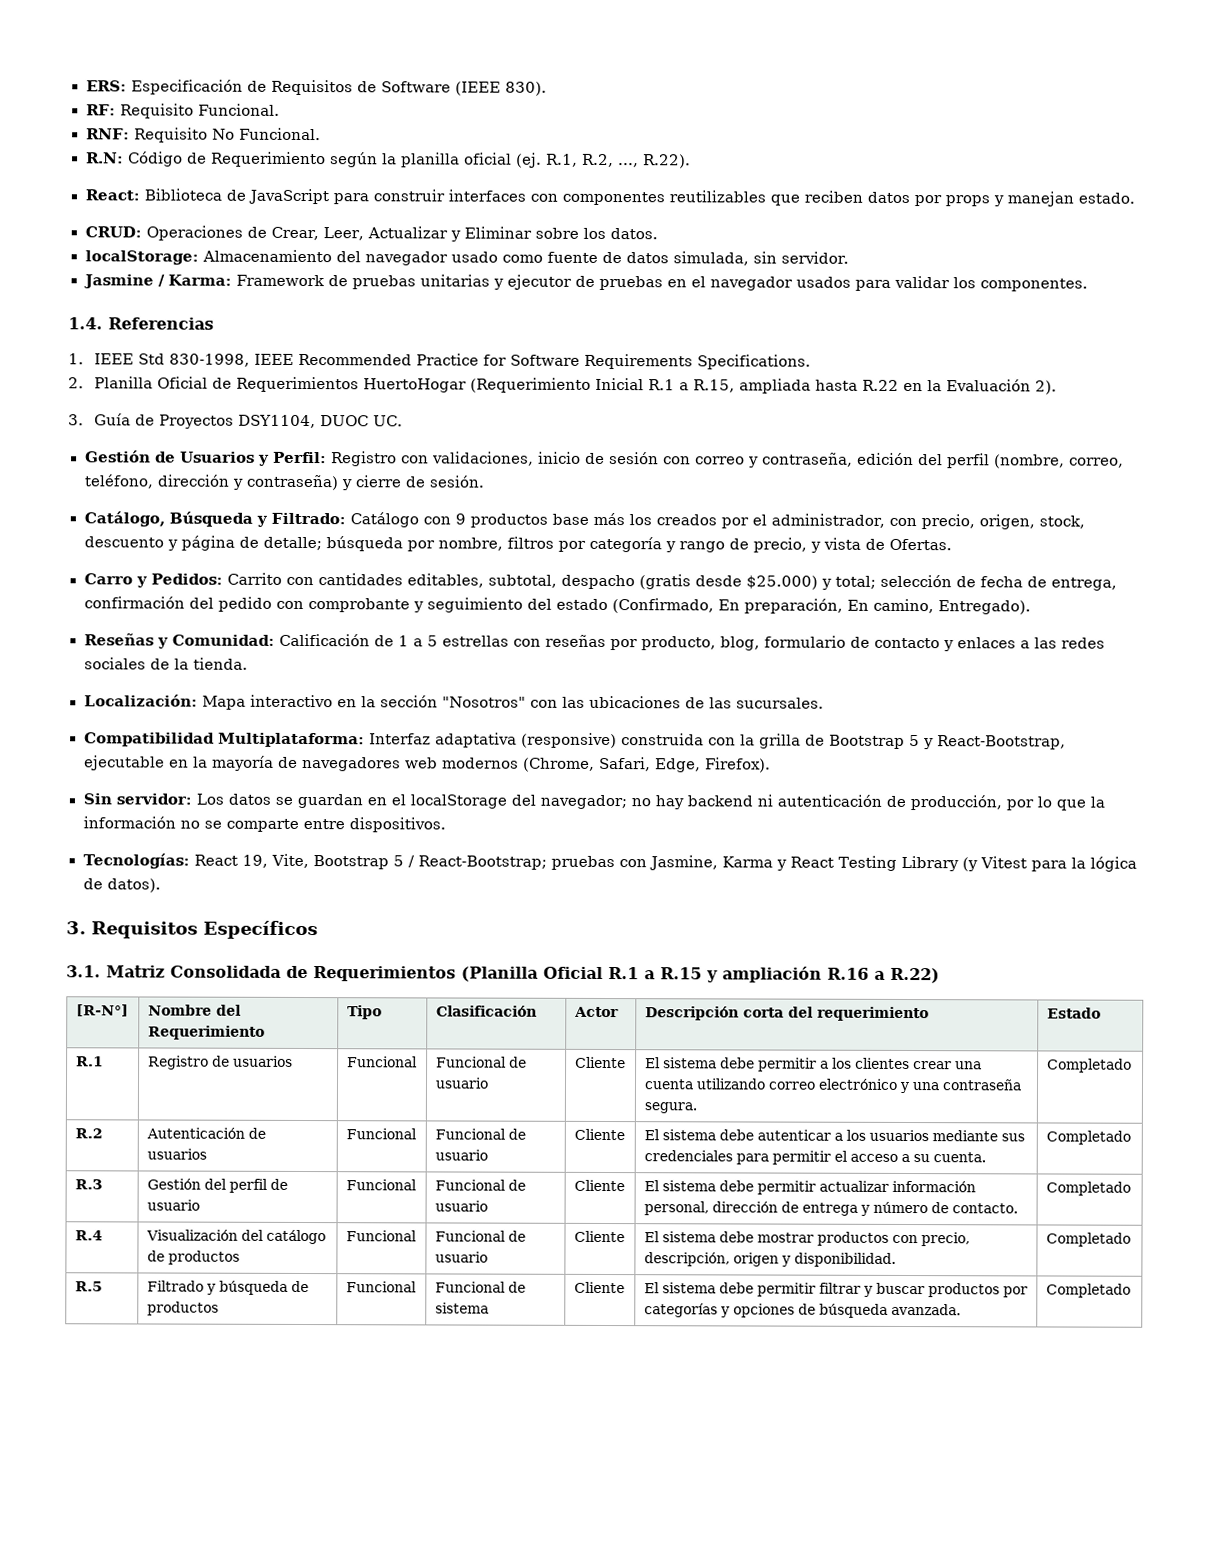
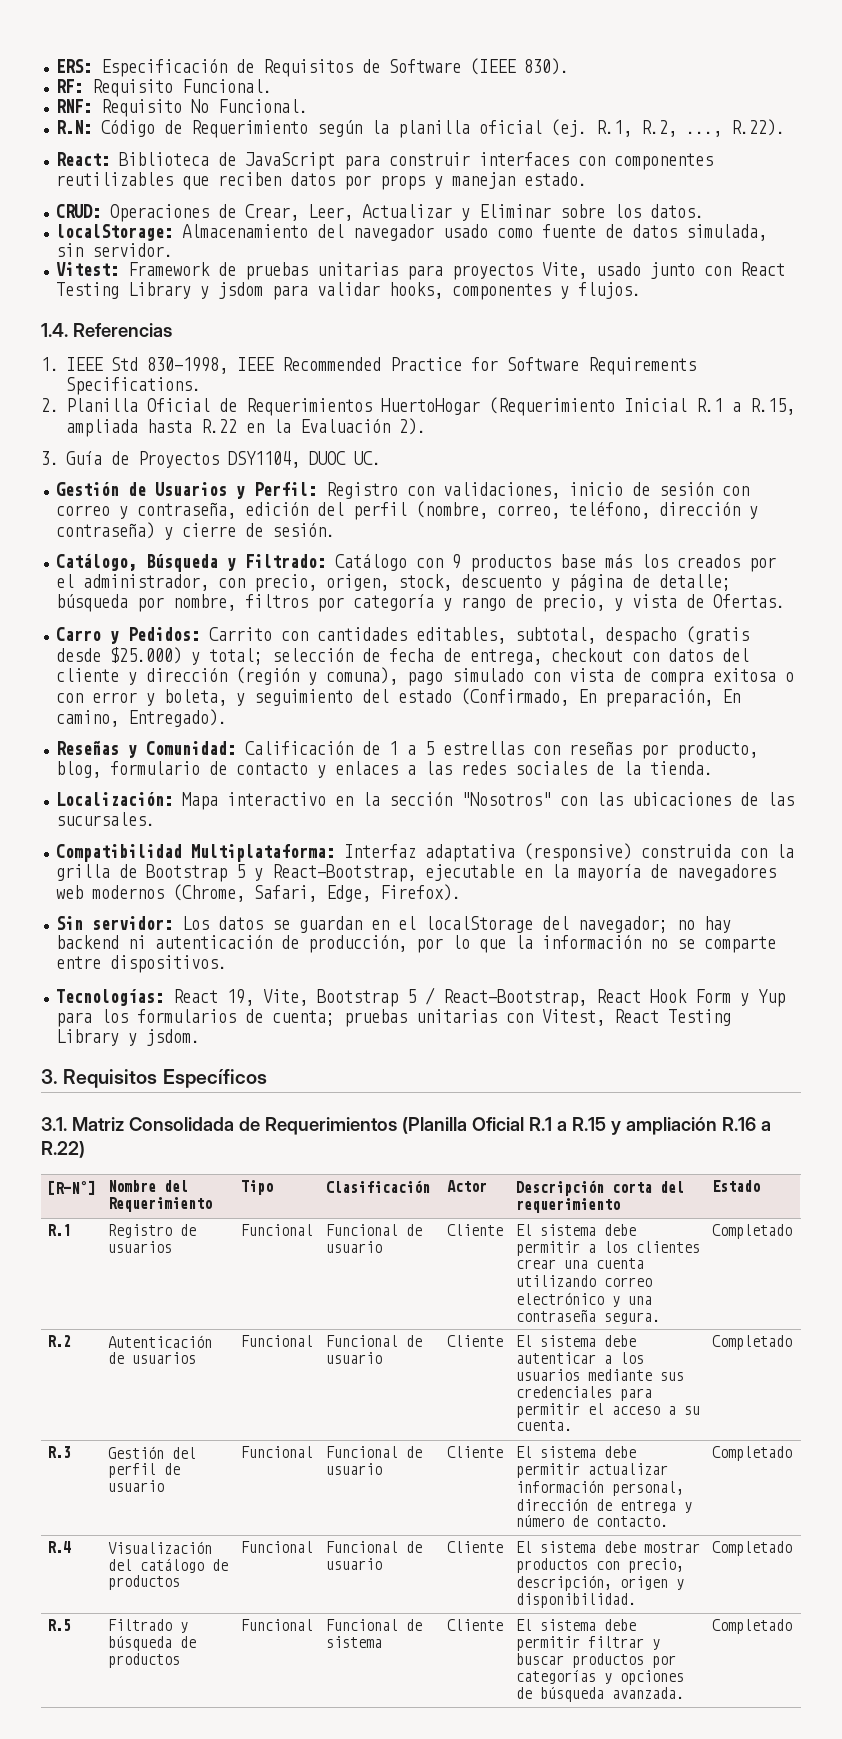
- Jasmine / Karma: Framework de pruebas unitarias y ejecutor de pruebas en el navegador usados para validar los componentes.
+ Vitest: Framework de pruebas unitarias para proyectos Vite, usado junto con React Testing Library y jsdom para validar hooks, componentes y flujos.
- Carro y Pedidos: Carrito con cantidades editables, subtotal, despacho (gratis desde $25.000) y total; selección de fecha de entrega, confirmación del pedido con comprobante y seguimiento del estado (Confirmado, En preparación, En camino, Entregado).
+ Carro y Pedidos: Carrito con cantidades editables, subtotal, despacho (gratis desde $25.000) y total; selección de fecha de entrega, checkout con datos del cliente y dirección (región y comuna), pago simulado con vista de compra exitosa o con error y boleta, y seguimiento del estado (Confirmado, En preparación, En camino, Entregado).
- Tecnologías: React 19, Vite, Bootstrap 5 / React-Bootstrap; pruebas con Jasmine, Karma y React Testing Library (y Vitest para la lógica de datos).
+ Tecnologías: React 19, Vite, Bootstrap 5 / React-Bootstrap, React Hook Form y Yup para los formularios de cuenta; pruebas unitarias con Vitest, React Testing Library y jsdom.

